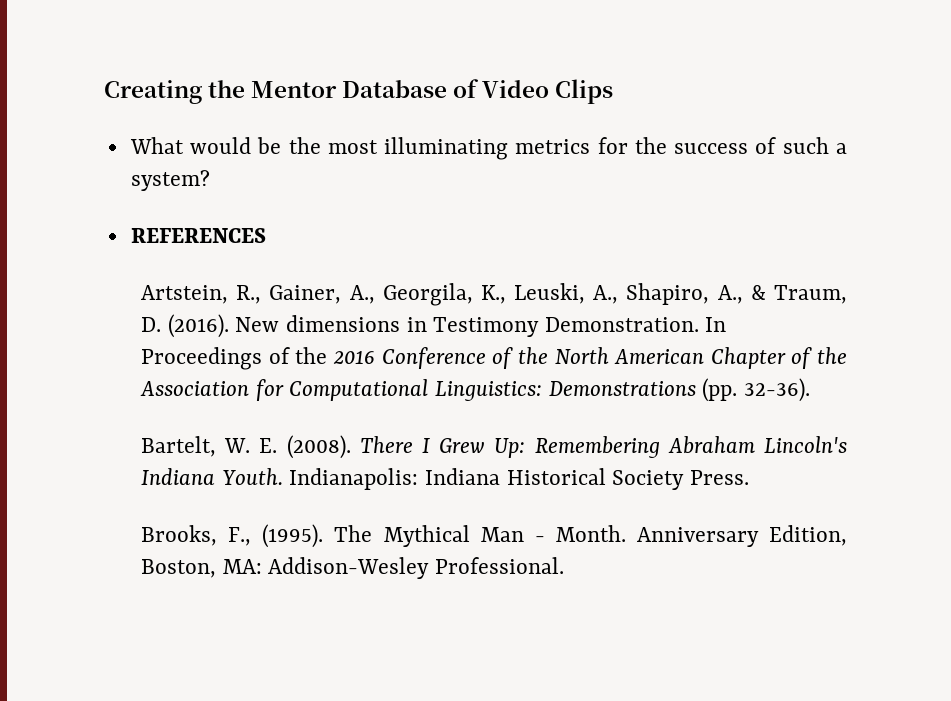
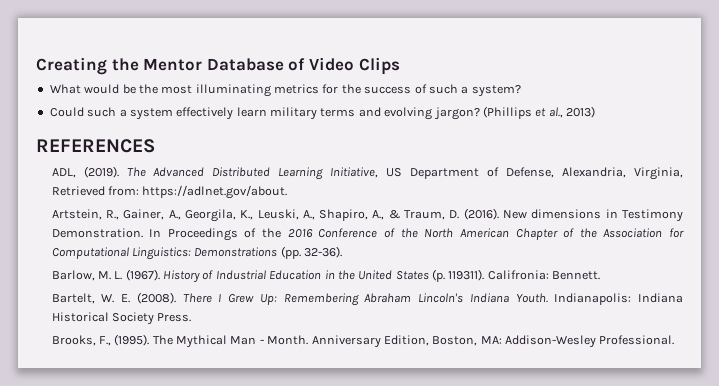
+ Could such a system effectively learn military terms and evolving jargon? (Phillips et al., 2013)
  REFERENCES
+ ADL, (2019). The Advanced Distributed Learning Initiative, US Department of Defense, Alexandria, Virginia, Retrieved from: https://adlnet.gov/about.
+ Barlow, M. L. (1967). History of Industrial Education in the United States (p. 119311). Califronia: Bennett.

